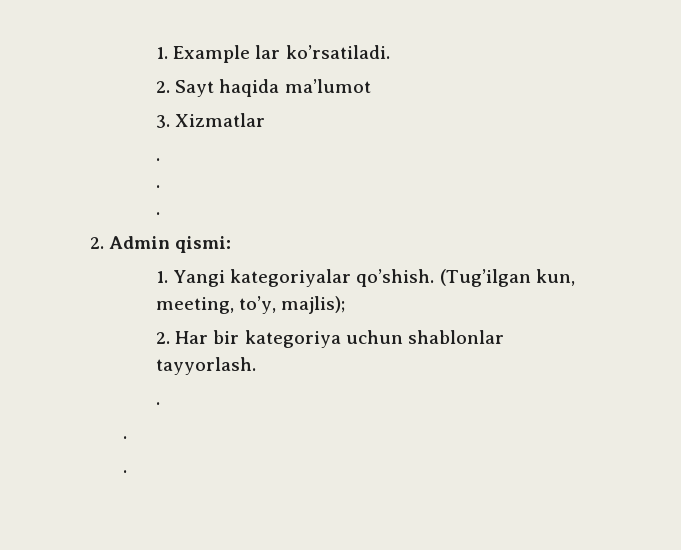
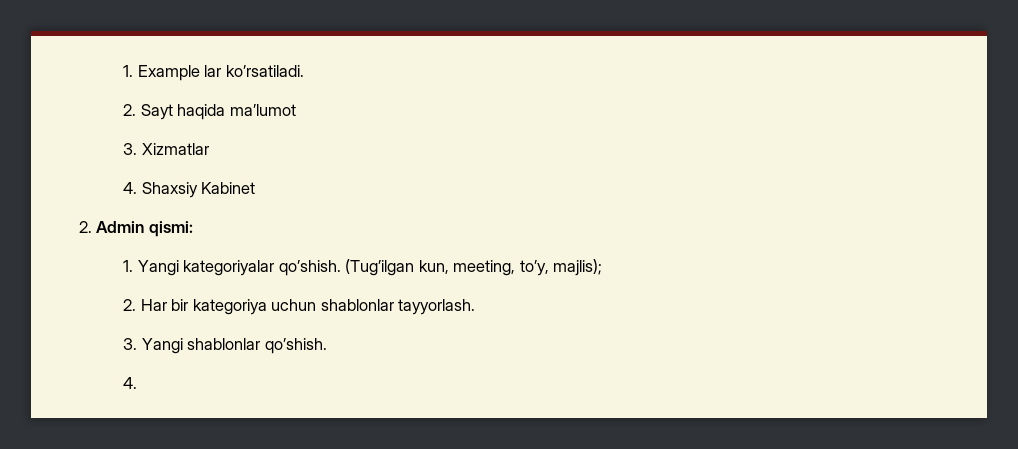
  3. Xizmatlar
- .
- .
- .
+ 4. Shaxsiy Kabinet
  2. Har bir kategoriya uchun shablonlar tayyorlash.
- .
- .
- .
+ 3. Yangi shablonlar qo’shish.
+ 4.

